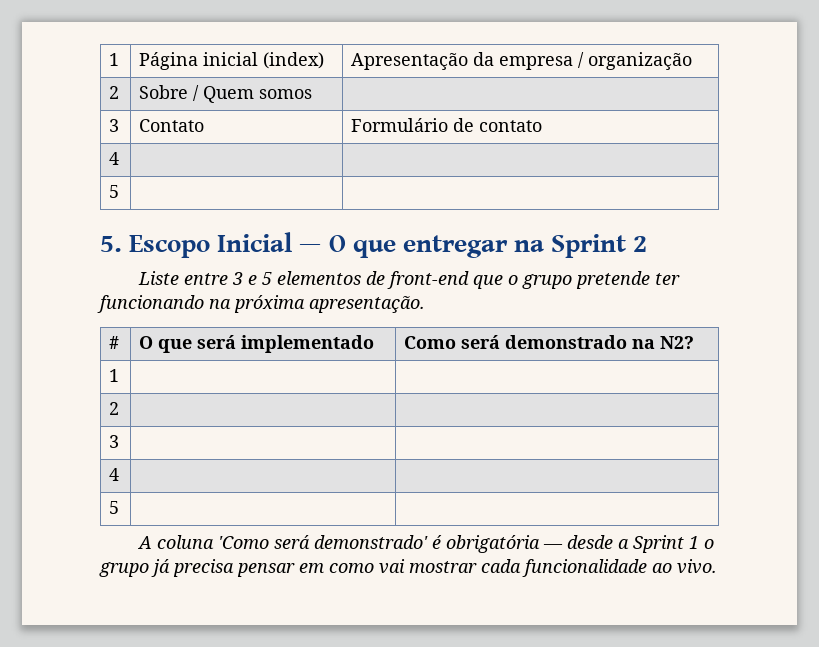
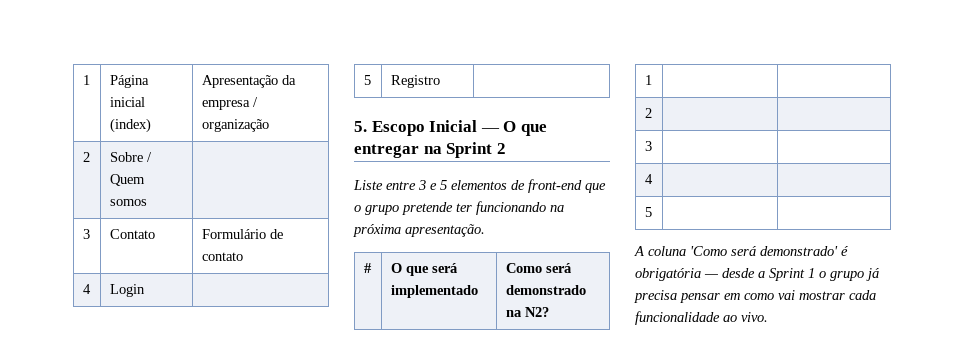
  3 | Contato | Formulário de contato
- 4 | |
- 5 | |
+ 4 | Login |
+ 5 | Registro |

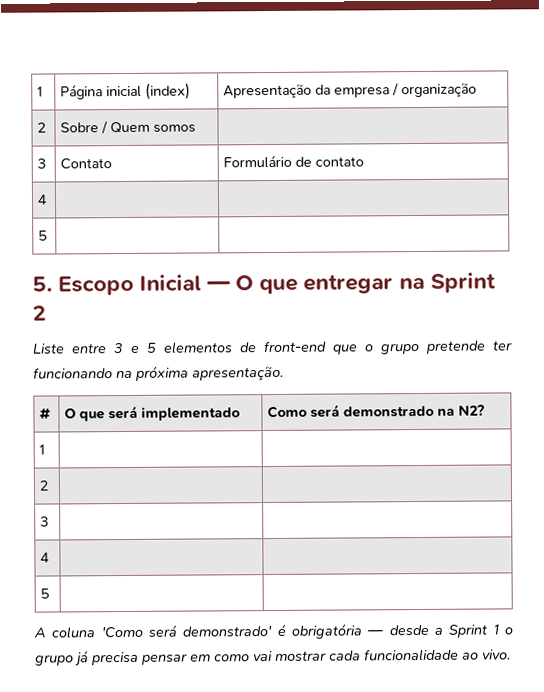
  3 | Contato | Formulário de contato
- 4 | Login |
- 5 | Registro |
+ 4 | |
+ 5 | |

